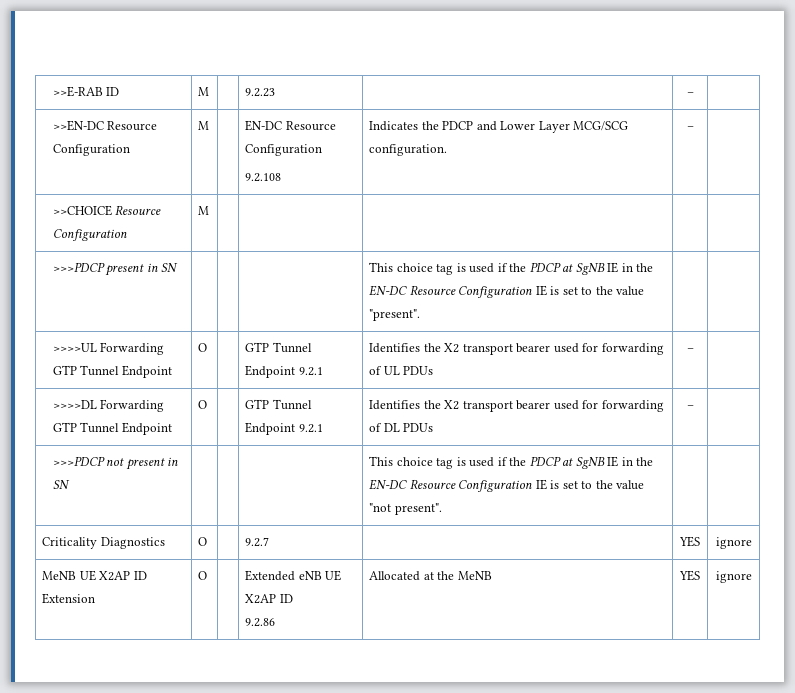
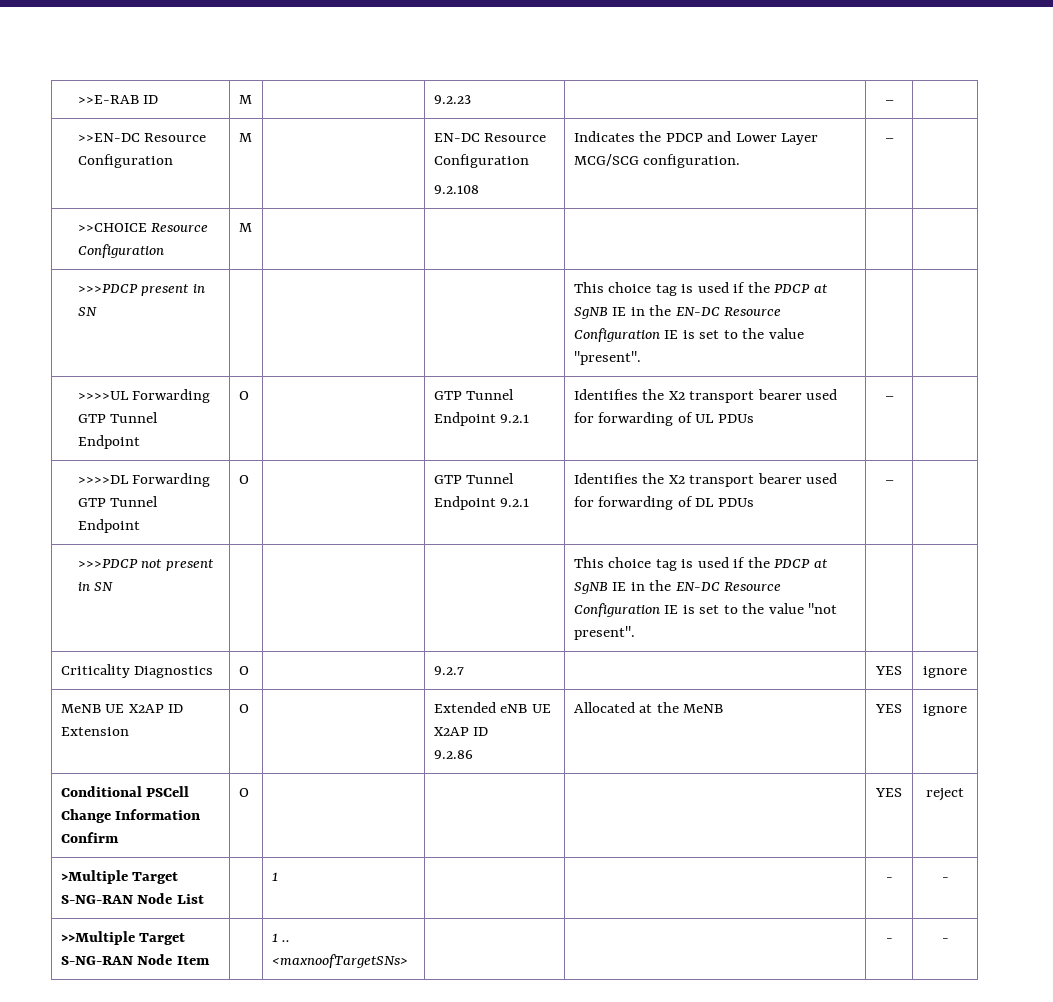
+ Conditional PSCell Change Information Confirm | O | | | | YES | reject
+ >Multiple Target S-NG-RAN Node List | | 1 | | | - | -
+ >>Multiple Target S-NG-RAN Node Item | | 1 .. <maxnoofTargetSNs> | | | - | -

